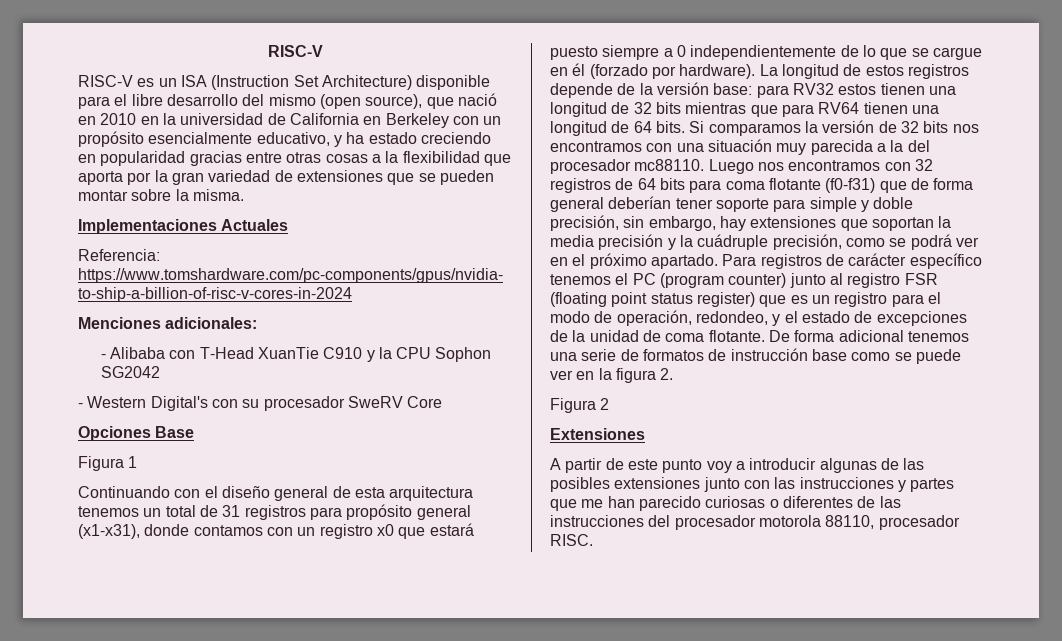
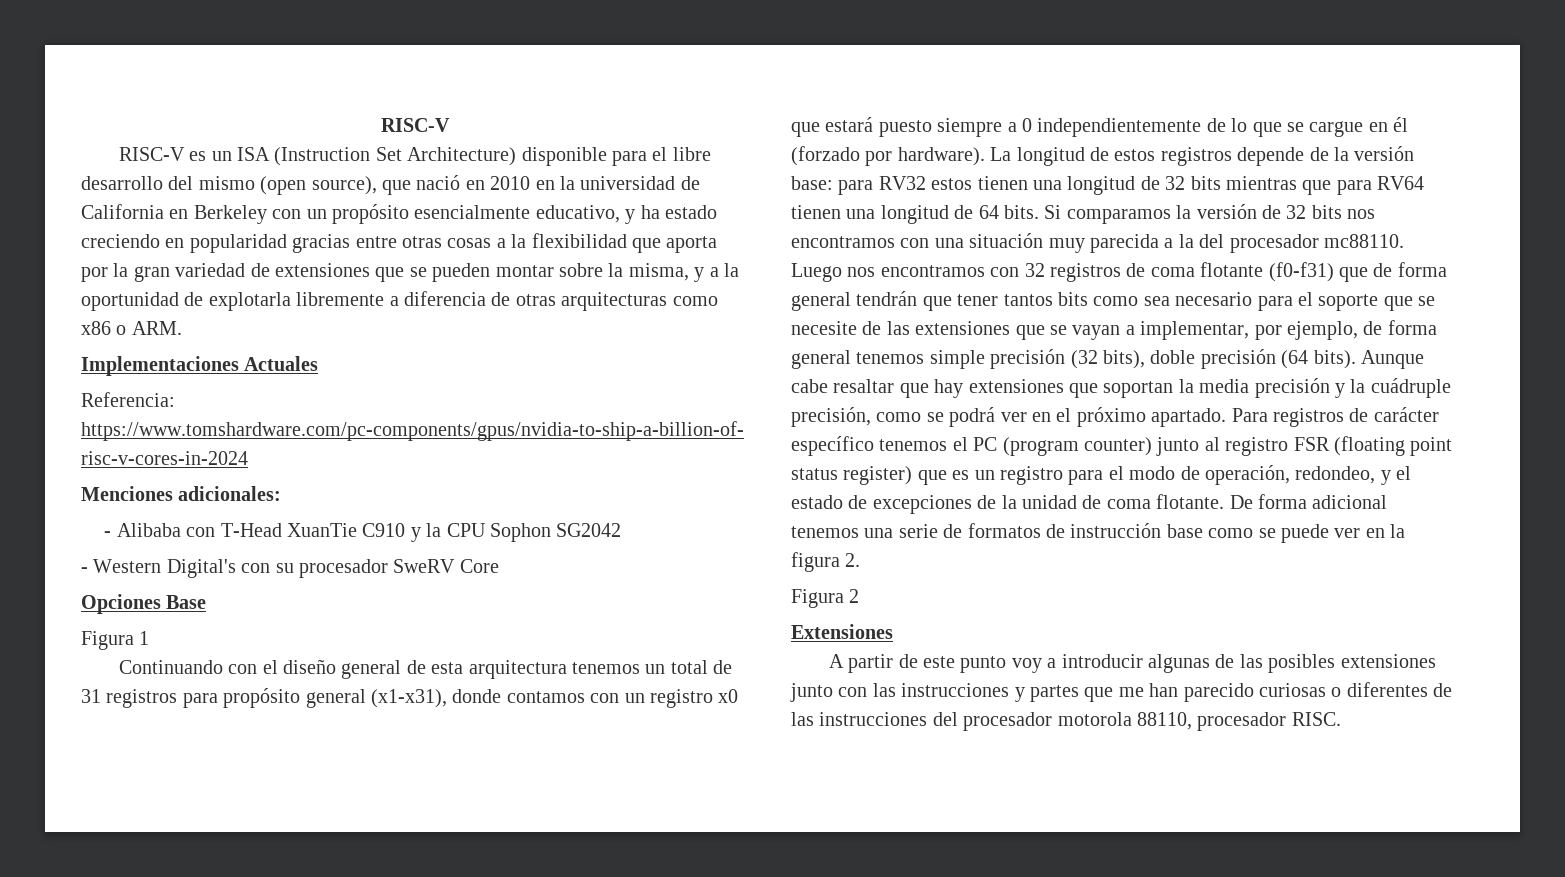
- RISC-V es un ISA (Instruction Set Architecture) disponible para el libre desarrollo del mismo (open source), que nació en 2010 en la universidad de California en Berkeley con un propósito esencialmente educativo, y ha estado creciendo en popularidad gracias entre otras cosas a la flexibilidad que aporta por la gran variedad de extensiones que se pueden montar sobre la misma.
+ RISC-V es un ISA (Instruction Set Architecture) disponible para el libre desarrollo del mismo (open source), que nació en 2010 en la universidad de California en Berkeley con un propósito esencialmente educativo, y ha estado creciendo en popularidad gracias entre otras cosas a la flexibilidad que aporta por la gran variedad de extensiones que se pueden montar sobre la misma, y a la oportunidad de explotarla libremente a diferencia de otras arquitecturas como x86 o ARM.
- Luego nos encontramos con 32 registros de 64 bits para coma flotante (f0-f31) que de forma general deberían tener soporte para simple y doble precisión, sin embargo, hay extensiones que soportan la media precisión y la cuádruple precisión, como se podrá ver en el próximo apartado.
+ Luego nos encontramos con 32 registros de coma flotante (f0-f31) que de forma general tendrán que tener tantos bits como sea necesario para el soporte que se necesite de las extensiones que se vayan a implementar, por ejemplo, de forma general tenemos simple precisión (32 bits), doble precisión (64 bits). Aunque cabe resaltar que hay extensiones que soportan la media precisión y la cuádruple precisión, como se podrá ver en el próximo apartado.

